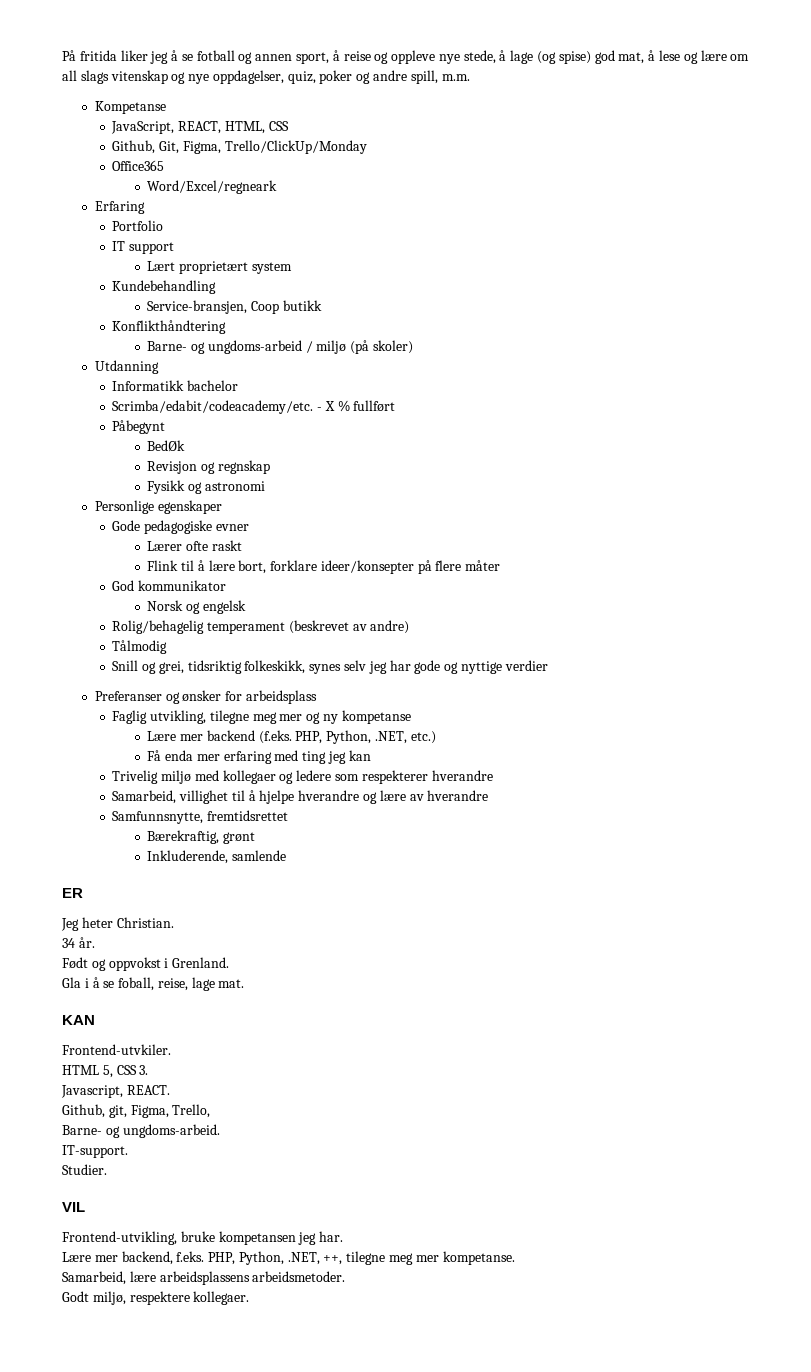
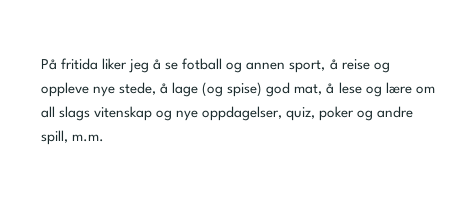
- Kompetanse
- JavaScript, REACT, HTML, CSS
- Github, Git, Figma, Trello/ClickUp/Monday
- Office365
- Word/Excel/regneark
- Erfaring
- Portfolio
- IT support
- Lært proprietært system
- Kundebehandling
- Service-bransjen, Coop butikk
- Konflikthåndtering
- Barne- og ungdoms-arbeid / miljø (på skoler)
- Utdanning
- Informatikk bachelor
- Scrimba/edabit/codeacademy/etc. - X % fullført
- Påbegynt
- BedØk
- Revisjon og regnskap
- Fysikk og astronomi
- Personlige egenskaper
- Gode pedagogiske evner
- Lærer ofte raskt
- Flink til å lære bort, forklare ideer/konsepter på flere måter
- God kommunikator
- Norsk og engelsk
- Rolig/behagelig temperament (beskrevet av andre)
- Tålmodig
- Snill og grei, tidsriktig folkeskikk, synes selv jeg har gode og nyttige verdier
- Preferanser og ønsker for arbeidsplass
- Faglig utvikling, tilegne meg mer og ny kompetanse
- Lære mer backend (f.eks. PHP, Python, .NET, etc.)
- Få enda mer erfaring med ting jeg kan
- Trivelig miljø med kollegaer og ledere som respekterer hverandre
- Samarbeid, villighet til å hjelpe hverandre og lære av hverandre
- Samfunnsnytte, fremtidsrettet
- Bærekraftig, grønt
- Inkluderende, samlende
- ER
- Jeg heter Christian.
- 34 år.
- Født og oppvokst i Grenland.
- Gla i å se foball, reise, lage mat.
- KAN
- Frontend-utvkiler.
- HTML 5, CSS 3.
- Javascript, REACT.
- Github, git, Figma, Trello,
- Barne- og ungdoms-arbeid.
- IT-support.
- Studier.
- VIL
- Frontend-utvikling, bruke kompetansen jeg har.
- Lære mer backend, f.eks. PHP, Python, .NET, ++, tilegne meg mer kompetanse.
- Samarbeid, lære arbeidsplassens arbeidsmetoder.
- Godt miljø, respektere kollegaer.

